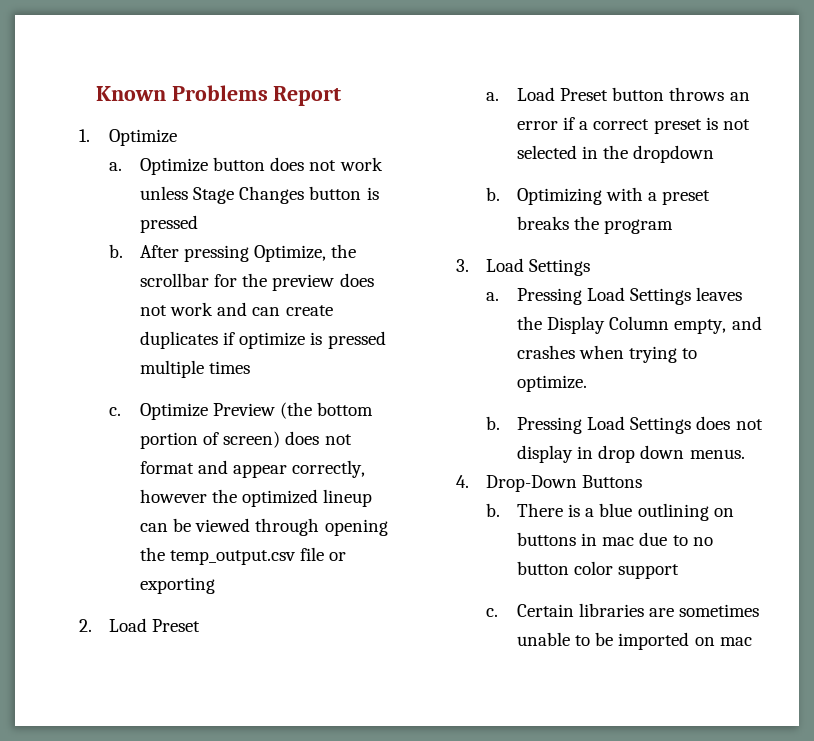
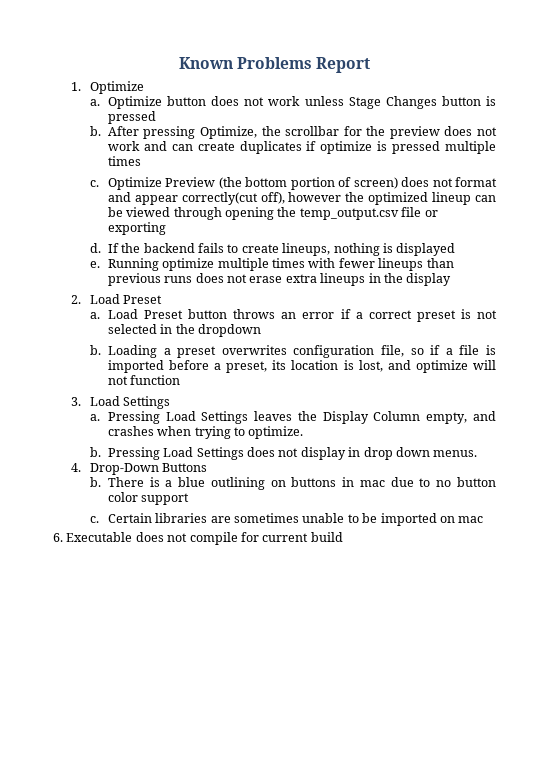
- Optimize Preview (the bottom portion of screen) does not format and appear correctly, however the optimized lineup can be viewed through opening the temp_output.csv file or exporting
+ Optimize Preview (the bottom portion of screen) does not format and appear correctly(cut off), however the optimized lineup can be viewed through opening the temp_output.csv file or exporting
+ d. If the backend fails to create lineups, nothing is displayed
+ e. Running optimize multiple times with fewer lineups than previous runs does not erase extra lineups in the display
- Optimizing with a preset breaks the program
+ Loading a preset overwrites configuration file, so if a file is imported before a preset, its location is lost, and optimize will not function
+ 6. Executable does not compile for current build

